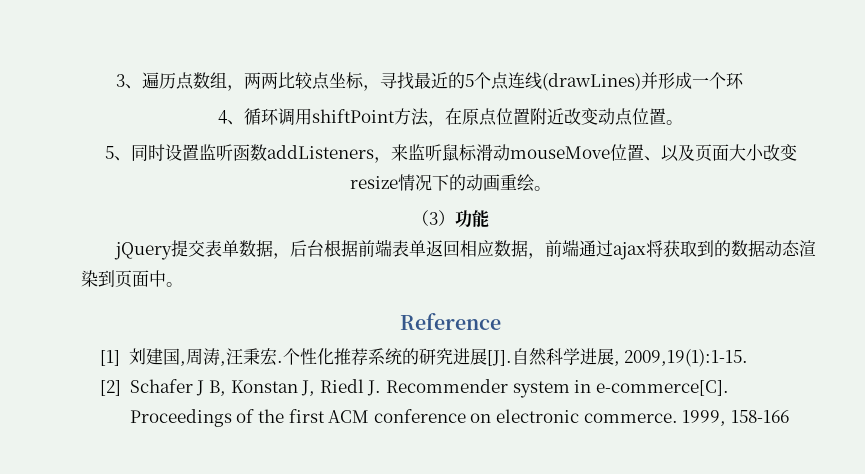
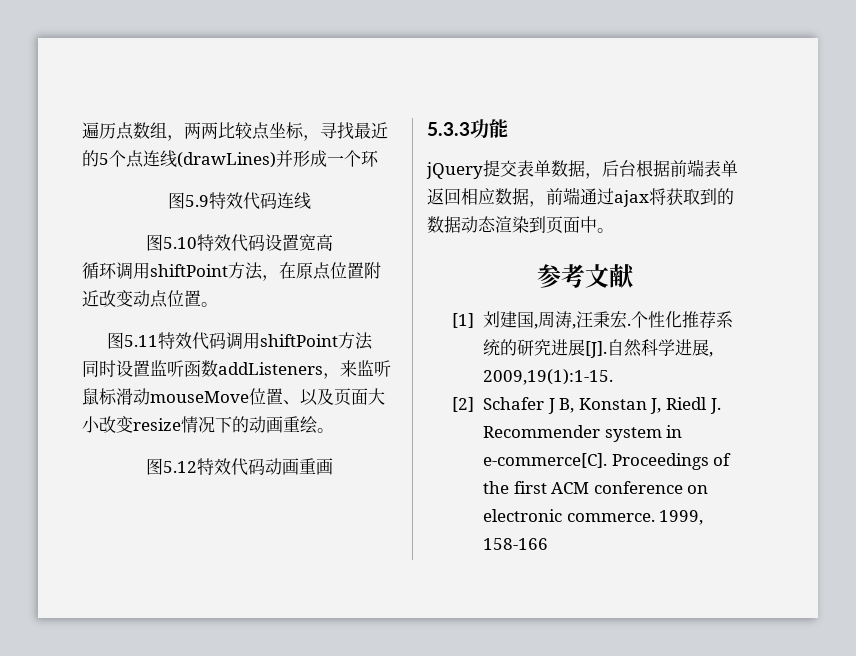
- 3、遍历点数组，两两比较点坐标，寻找最近的5个点连线(drawLines)并形成一个环
+ 遍历点数组，两两比较点坐标，寻找最近的5个点连线(drawLines)并形成一个环
- 4、循环调用shiftPoint方法，在原点位置附近改变动点位置。
+ 图5.9特效代码连线
+ 图5.10特效代码设置宽高
+ 循环调用shiftPoint方法，在原点位置附近改变动点位置。
- 5、同时设置监听函数addListeners，来监听鼠标滑动mouseMove位置、以及页面大小改变resize情况下的动画重绘。
+ 图5.11特效代码调用shiftPoint方法
+ 同时设置监听函数addListeners，来监听鼠标滑动mouseMove位置、以及页面大小改变resize情况下的动画重绘。
- （3）功能
+ 图5.12特效代码动画重画
+ 5.3.3功能
- Reference
+ 参考文献

